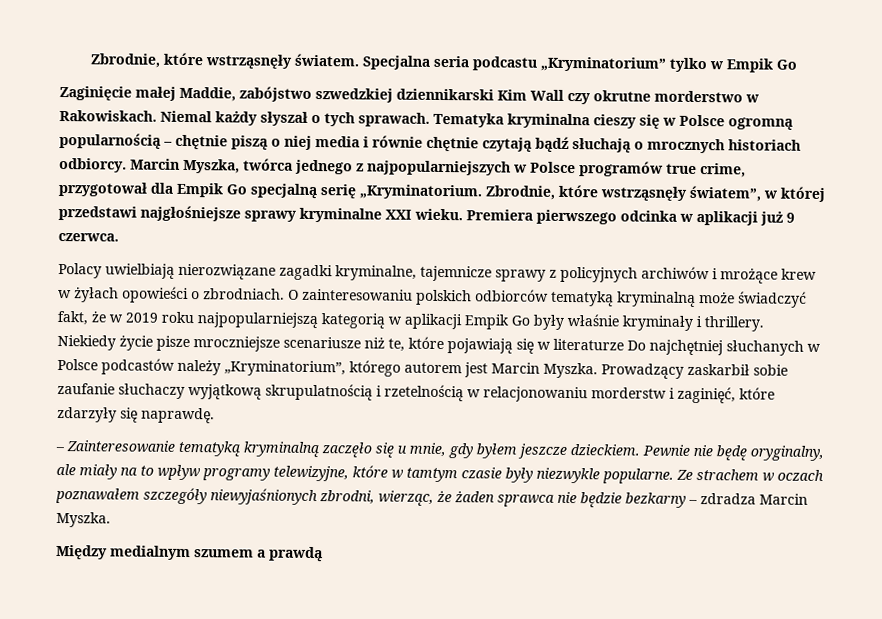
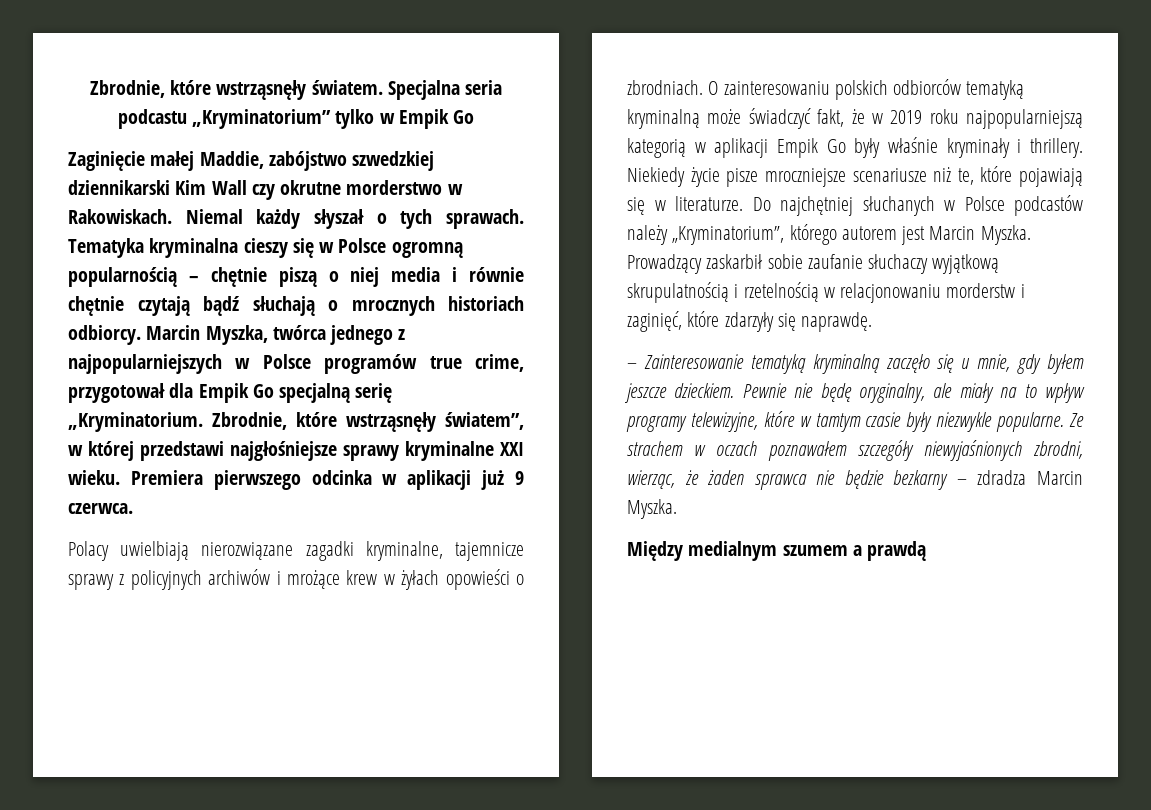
- Niekiedy życie pisze mroczniejsze scenariusze niż te, które pojawiają się w literaturze Do najchętniej słuchanych w Polsce podcastów należy „Kryminatorium”, którego autorem jest Marcin Myszka.
+ Niekiedy życie pisze mroczniejsze scenariusze niż te, które pojawiają się w literaturze. Do najchętniej słuchanych w Polsce podcastów należy „Kryminatorium”, którego autorem jest Marcin Myszka.

